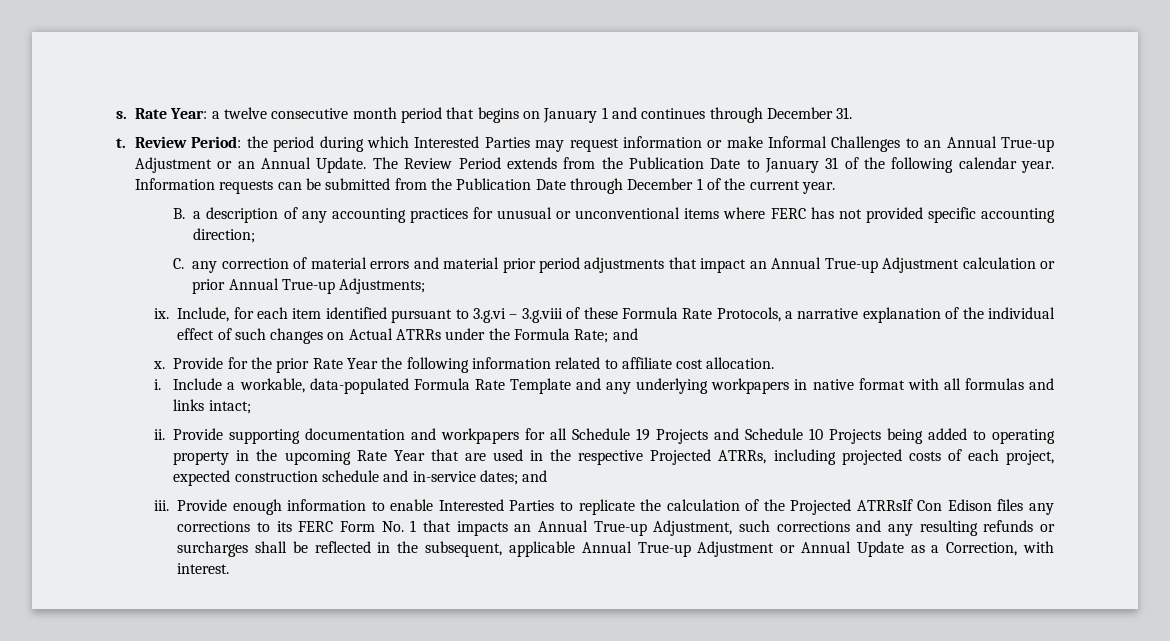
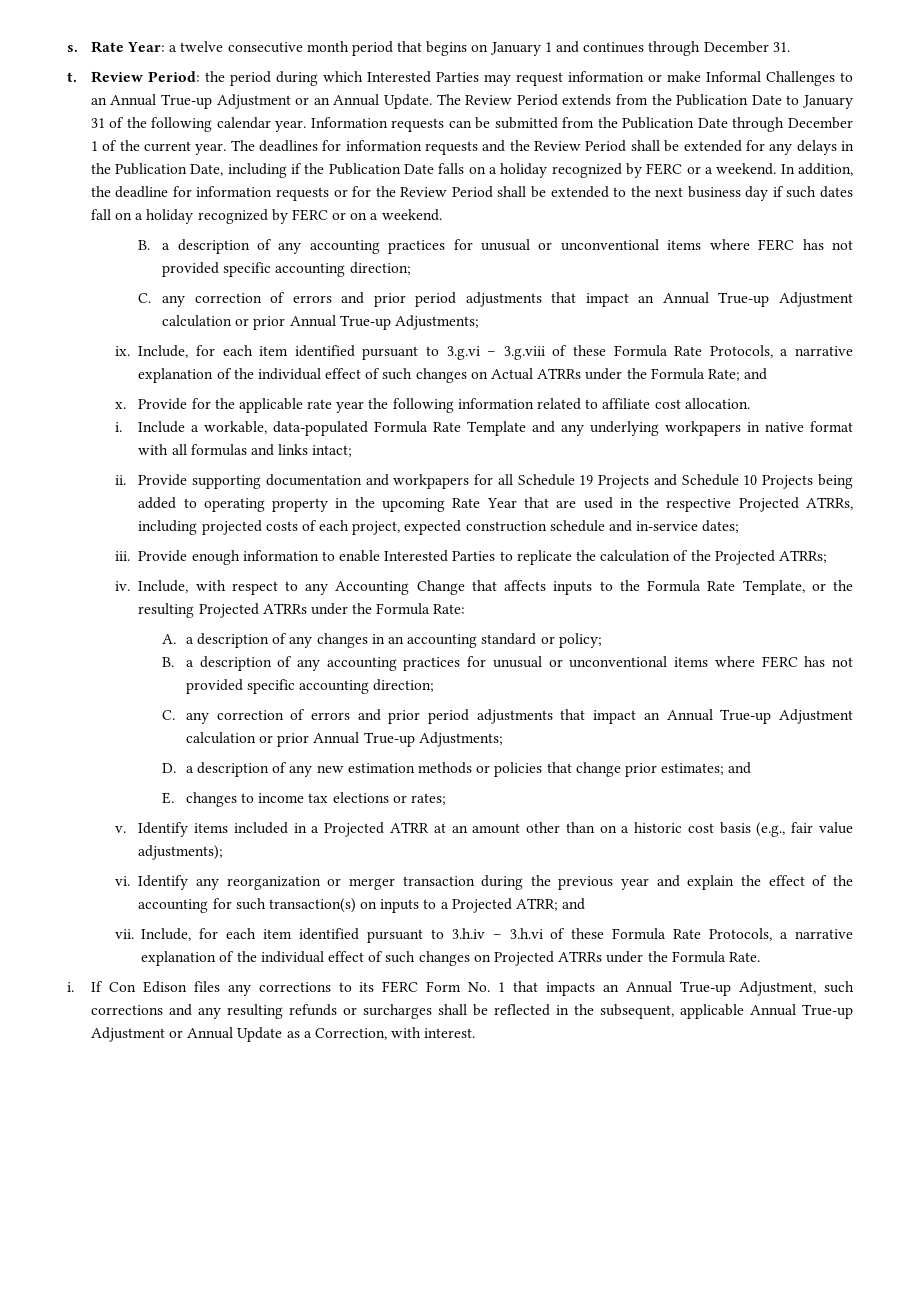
- Information requests can be submitted from the Publication Date through December 1 of the current year.
+ Information requests can be submitted from the Publication Date through December 1 of the current year. The deadlines for information requests and the Review Period shall be extended for any delays in the Publication Date, including if the Publication Date falls on a holiday recognized by FERC or a weekend. In addition, the deadline for information requests or for the Review Period shall be extended to the next business day if such dates fall on a holiday recognized by FERC or on a weekend.
  B. a description of any accounting practices for unusual or unconventional items where FERC has not provided specific accounting direction;
- C. any correction of material errors and material prior period adjustments that impact an Annual True-up Adjustment calculation or prior Annual True-up Adjustments;
+ C. any correction of errors and prior period adjustments that impact an Annual True-up Adjustment calculation or prior Annual True-up Adjustments;
- Provide for the prior Rate Year the following information related to affiliate cost allocation.
+ Provide for the applicable rate year the following information related to affiliate cost allocation.
- Provide supporting documentation and workpapers for all Schedule 19 Projects and Schedule 10 Projects being added to operating property in the upcoming Rate Year that are used in the respective Projected ATRRs, including projected costs of each project, expected construction schedule and in-service dates; and
+ Provide supporting documentation and workpapers for all Schedule 19 Projects and Schedule 10 Projects being added to operating property in the upcoming Rate Year that are used in the respective Projected ATRRs, including projected costs of each project, expected construction schedule and in-service dates;
- Provide enough information to enable Interested Parties to replicate the calculation of the Projected ATRRsIf Con Edison files any corrections to its FERC Form No. 1 that impacts an Annual True-up Adjustment, such corrections and any resulting refunds or surcharges shall be reflected in the subsequent, applicable Annual True-up Adjustment or Annual Update as a Correction, with interest.
+ Provide enough information to enable Interested Parties to replicate the calculation of the Projected ATRRs;
+ iv. Include, with respect to any Accounting Change that affects inputs to the Formula Rate Template, or the resulting Projected ATRRs under the Formula Rate:
+ A. a description of any changes in an accounting standard or policy;
+ B. a description of any accounting practices for unusual or unconventional items where FERC has not provided specific accounting direction;
+ C. any correction of errors and prior period adjustments that impact an Annual True-up Adjustment calculation or prior Annual True-up Adjustments;
+ D. a description of any new estimation methods or policies that change prior estimates; and
+ E. changes to income tax elections or rates;
+ v. Identify items included in a Projected ATRR at an amount other than on a historic cost basis (e.g., fair value adjustments);
+ vi. Identify any reorganization or merger transaction during the previous year and explain the effect of the accounting for such transaction(s) on inputs to a Projected ATRR; and
+ vii. Include, for each item identified pursuant to 3.h.iv – 3.h.vi of these Formula Rate Protocols, a narrative explanation of the individual effect of such changes on Projected ATRRs under the Formula Rate.
+ i. If Con Edison files any corrections to its FERC Form No. 1 that impacts an Annual True-up Adjustment, such corrections and any resulting refunds or surcharges shall be reflected in the subsequent, applicable Annual True-up Adjustment or Annual Update as a Correction, with interest.

